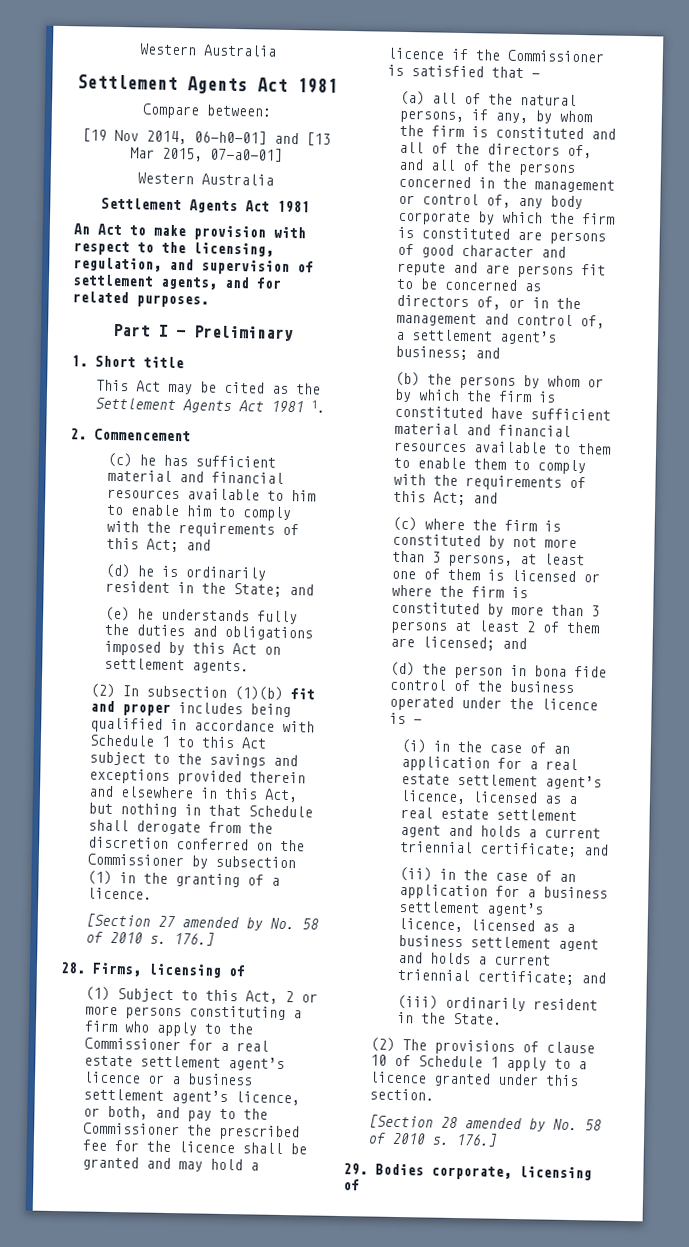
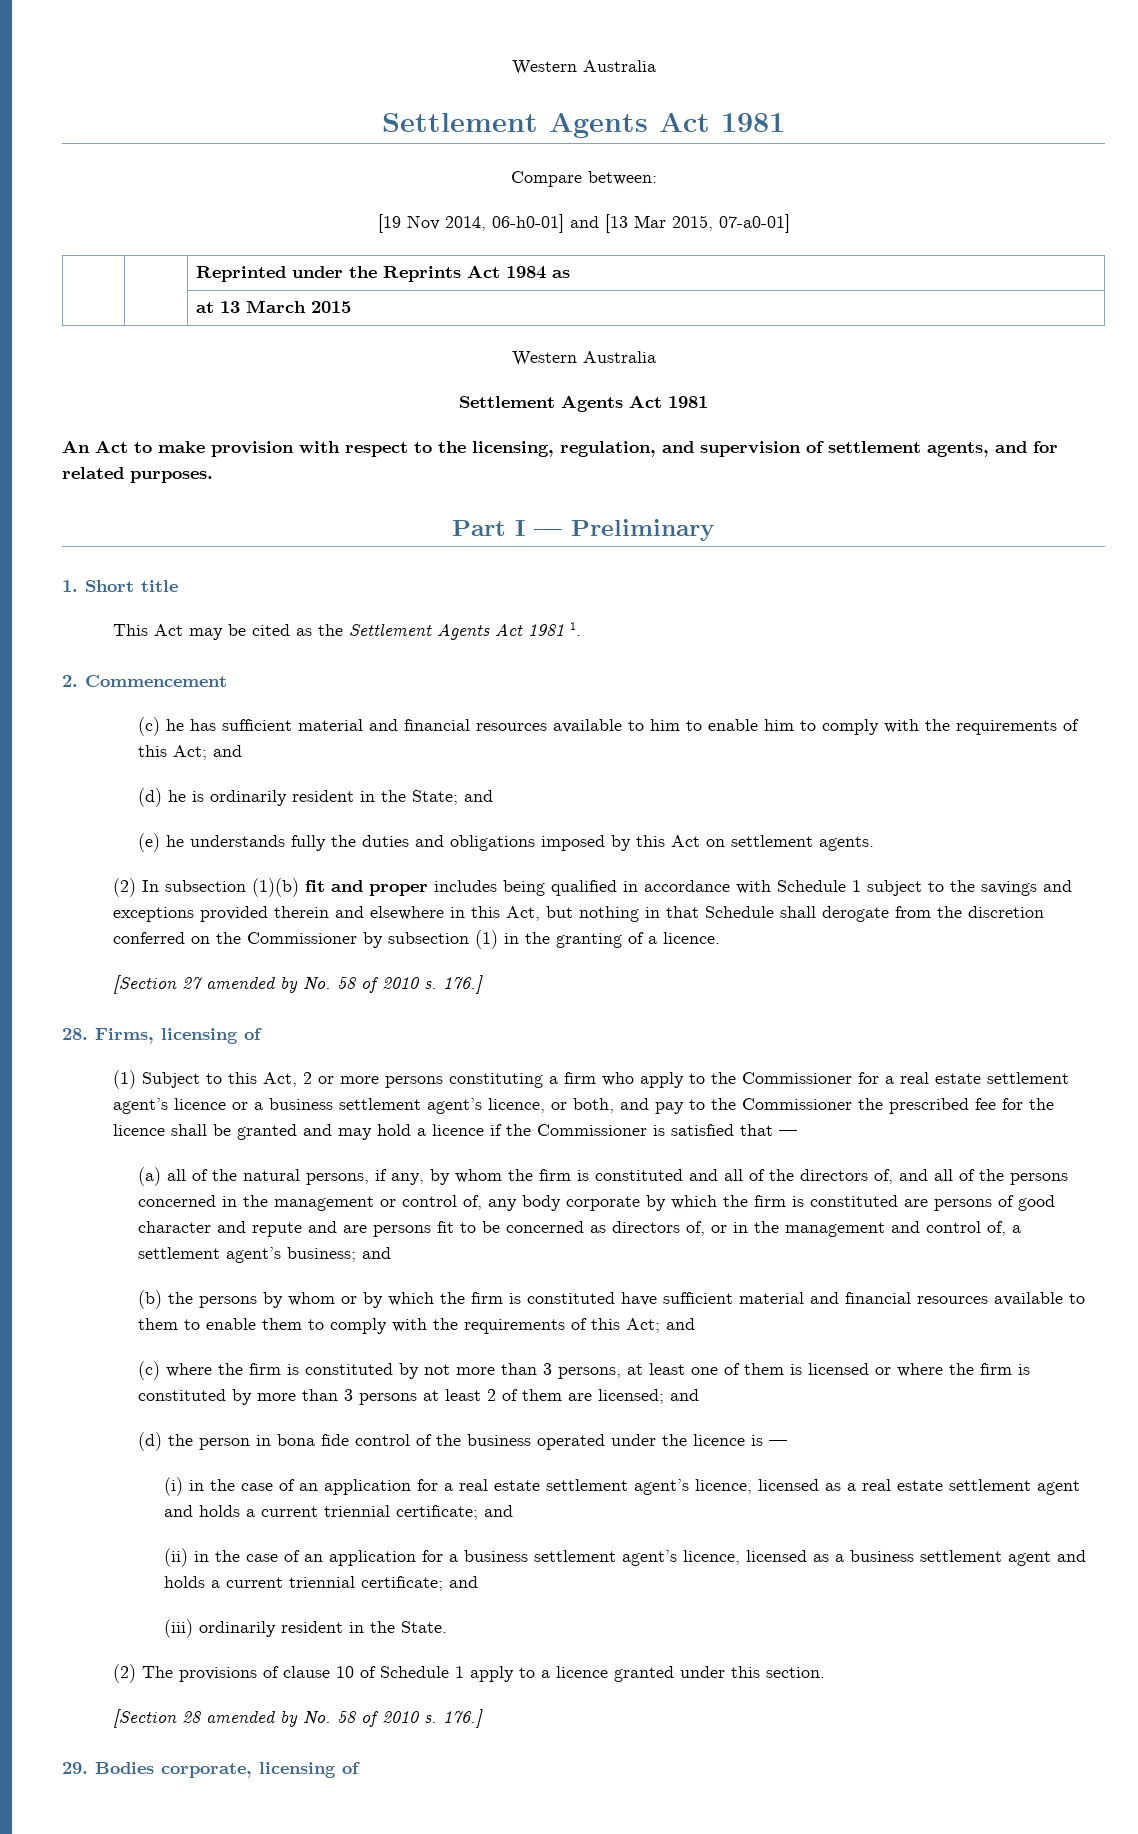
+ | | Reprinted under the Reprints Act 1984 as
+ | | at 13 March 2015
- (2) In subsection (1)(b) fit and proper includes being qualified in accordance with Schedule 1 to this Act subject to the savings and exceptions provided therein and elsewhere in this Act, but nothing in that Schedule shall derogate from the discretion conferred on the Commissioner by subsection (1) in the granting of a licence.
+ (2) In subsection (1)(b) fit and proper includes being qualified in accordance with Schedule 1 subject to the savings and exceptions provided therein and elsewhere in this Act, but nothing in that Schedule shall derogate from the discretion conferred on the Commissioner by subsection (1) in the granting of a licence.

